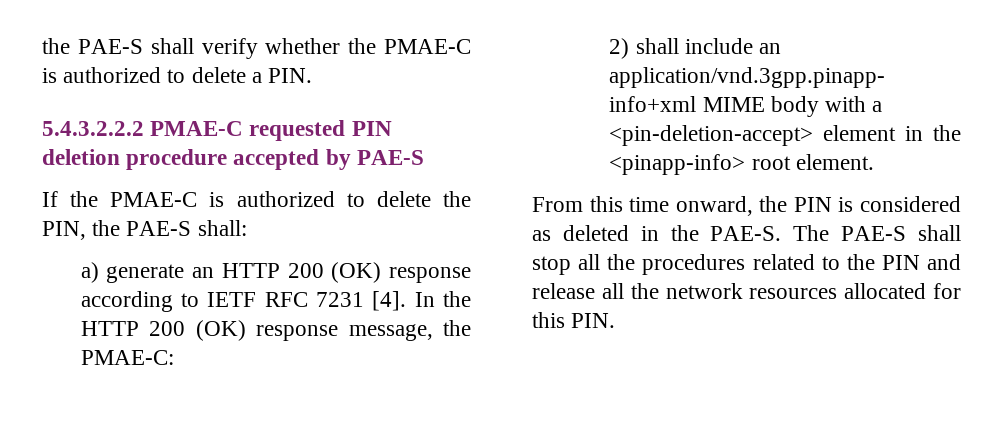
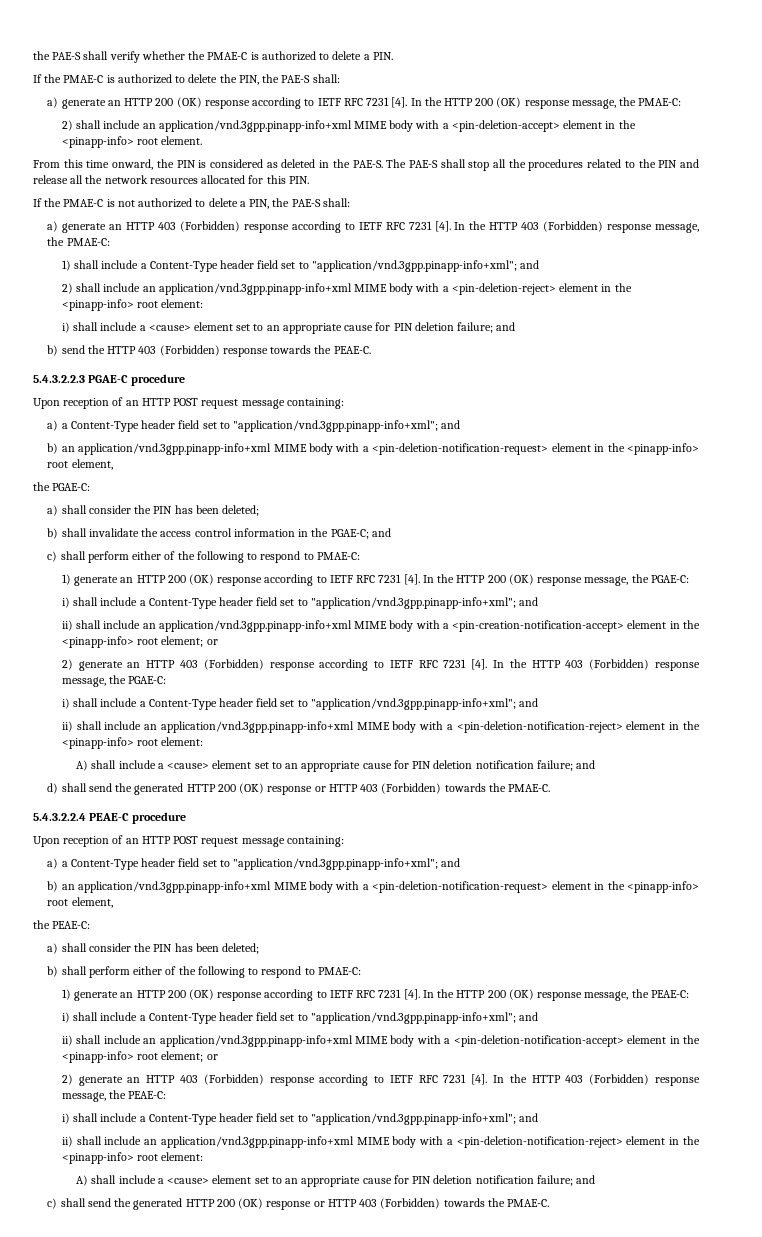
- 5.4.3.2.2.2 PMAE-C requested PIN deletion procedure accepted by PAE-S
+ If the PMAE-C is not authorized to delete a PIN, the PAE-S shall:
+ a) generate an HTTP 403 (Forbidden) response according to IETF RFC 7231 [4]. In the HTTP 403 (Forbidden) response message, the PMAE-C:
+ 1) shall include a Content-Type header field set to "application/vnd.3gpp.pinapp-info+xml"; and
+ 2) shall include an application/vnd.3gpp.pinapp-info+xml MIME body with a <pin-deletion-reject> element in the <pinapp-info> root element:
+ i) shall include a <cause> element set to an appropriate cause for PIN deletion failure; and
+ b) send the HTTP 403 (Forbidden) response towards the PEAE-C.
+ 5.4.3.2.2.3 PGAE-C procedure
+ Upon reception of an HTTP POST request message containing:
+ a) a Content-Type header field set to "application/vnd.3gpp.pinapp-info+xml"; and
+ b) an application/vnd.3gpp.pinapp-info+xml MIME body with a <pin-deletion-notification-request> element in the <pinapp-info> root element,
+ the PGAE-C:
+ a) shall consider the PIN has been deleted;
+ b) shall invalidate the access control information in the PGAE-C; and
+ c) shall perform either of the following to respond to PMAE-C:
+ 1) generate an HTTP 200 (OK) response according to IETF RFC 7231 [4]. In the HTTP 200 (OK) response message, the PGAE-C:
+ i) shall include a Content-Type header field set to "application/vnd.3gpp.pinapp-info+xml"; and
+ ii) shall include an application/vnd.3gpp.pinapp-info+xml MIME body with a <pin-creation-notification-accept> element in the <pinapp-info> root element; or
+ 2) generate an HTTP 403 (Forbidden) response according to IETF RFC 7231 [4]. In the HTTP 403 (Forbidden) response message, the PGAE-C:
+ i) shall include a Content-Type header field set to "application/vnd.3gpp.pinapp-info+xml"; and
+ ii) shall include an application/vnd.3gpp.pinapp-info+xml MIME body with a <pin-deletion-notification-reject> element in the <pinapp-info> root element:
+ A) shall include a <cause> element set to an appropriate cause for PIN deletion notification failure; and
+ d) shall send the generated HTTP 200 (OK) response or HTTP 403 (Forbidden) towards the PMAE-C.
+ 5.4.3.2.2.4 PEAE-C procedure
+ Upon reception of an HTTP POST request message containing:
+ a) a Content-Type header field set to "application/vnd.3gpp.pinapp-info+xml"; and
+ b) an application/vnd.3gpp.pinapp-info+xml MIME body with a <pin-deletion-notification-request> element in the <pinapp-info> root element,
+ the PEAE-C:
+ a) shall consider the PIN has been deleted;
+ b) shall perform either of the following to respond to PMAE-C:
+ 1) generate an HTTP 200 (OK) response according to IETF RFC 7231 [4]. In the HTTP 200 (OK) response message, the PEAE-C:
+ i) shall include a Content-Type header field set to "application/vnd.3gpp.pinapp-info+xml"; and
+ ii) shall include an application/vnd.3gpp.pinapp-info+xml MIME body with a <pin-deletion-notification-accept> element in the <pinapp-info> root element; or
+ 2) generate an HTTP 403 (Forbidden) response according to IETF RFC 7231 [4]. In the HTTP 403 (Forbidden) response message, the PEAE-C:
+ i) shall include a Content-Type header field set to "application/vnd.3gpp.pinapp-info+xml"; and
+ ii) shall include an application/vnd.3gpp.pinapp-info+xml MIME body with a <pin-deletion-notification-reject> element in the <pinapp-info> root element:
+ A) shall include a <cause> element set to an appropriate cause for PIN deletion notification failure; and
+ c) shall send the generated HTTP 200 (OK) response or HTTP 403 (Forbidden) towards the PMAE-C.

